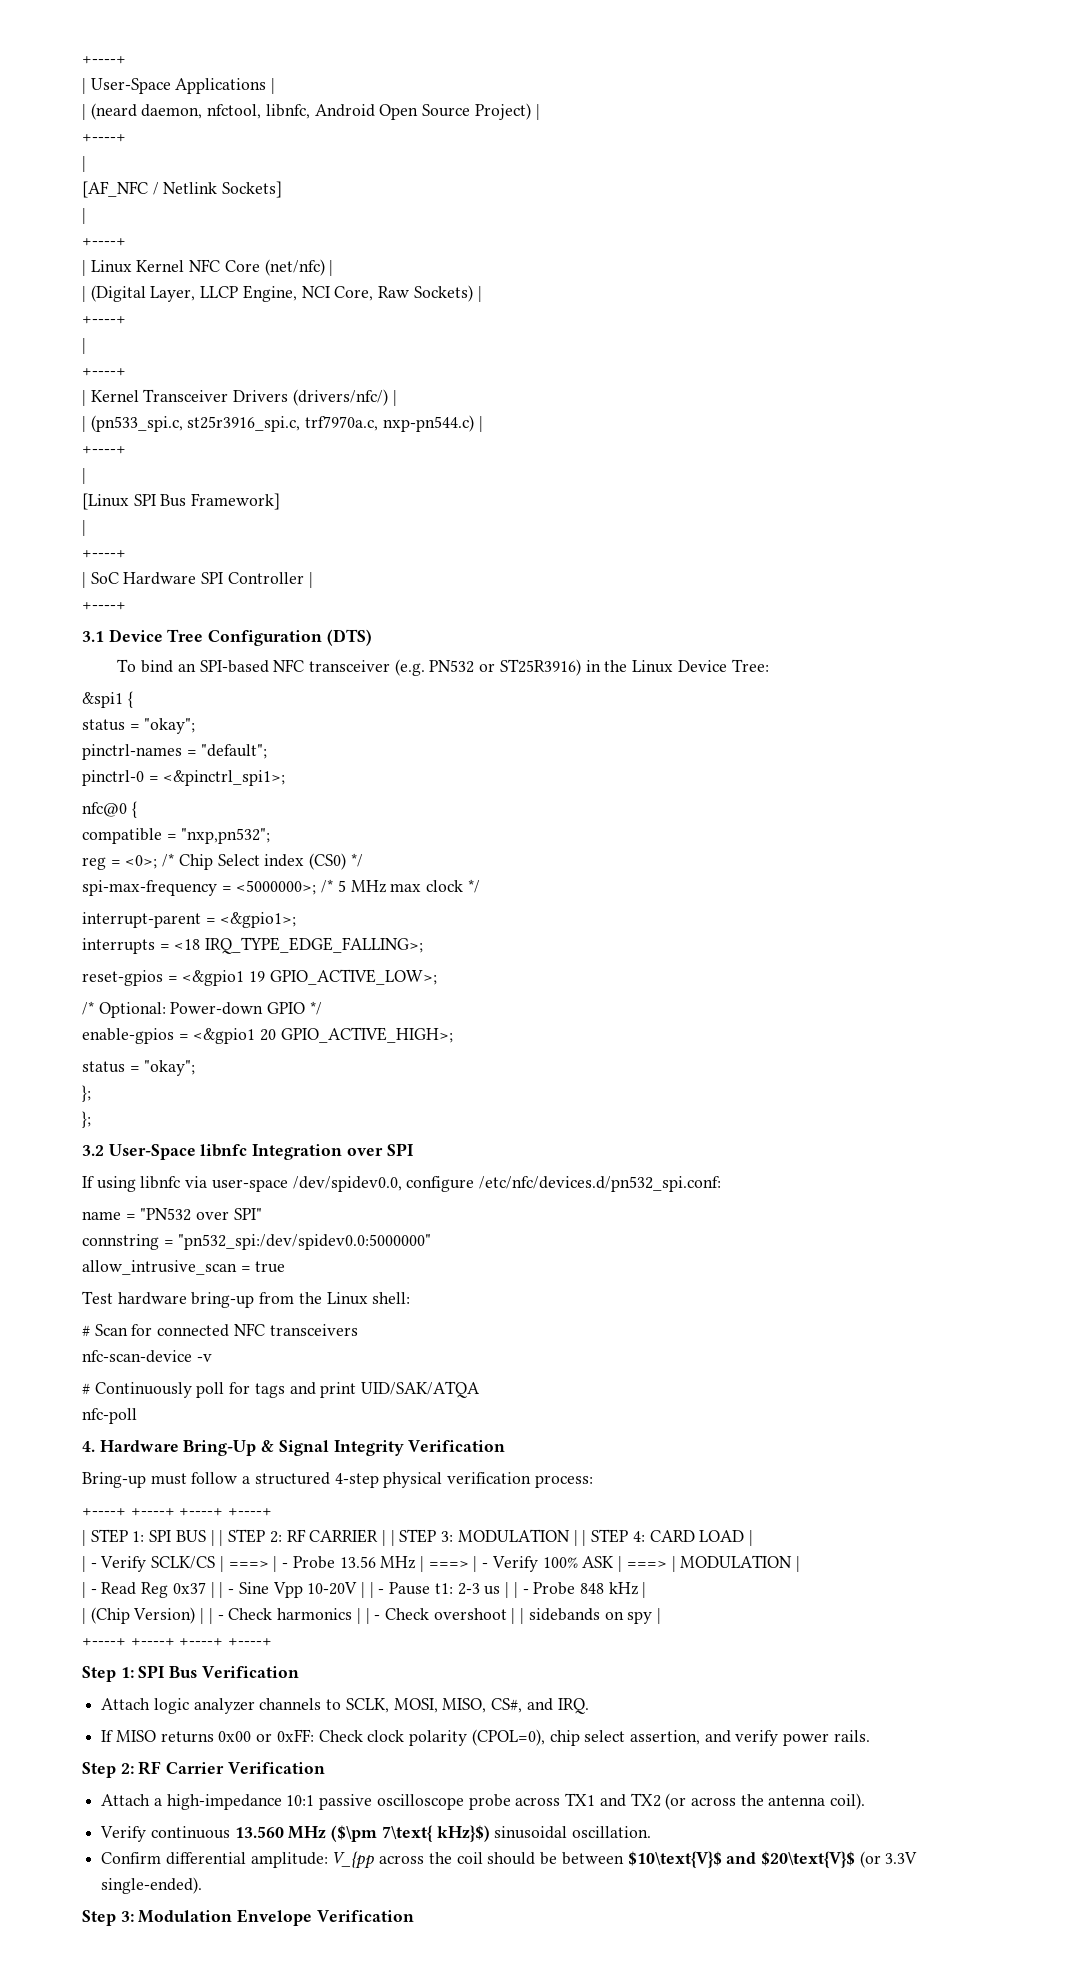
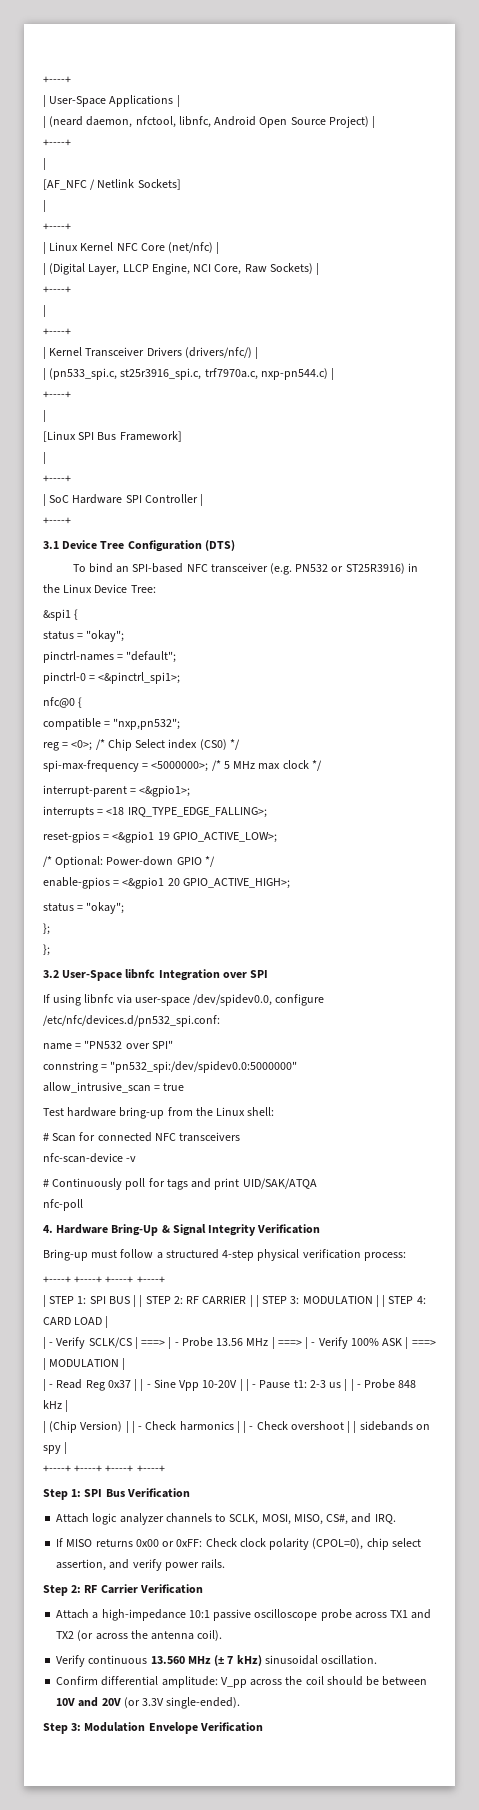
- Verify continuous 13.560 MHz ($\pm 7\text{ kHz}$) sinusoidal oscillation.
+ Verify continuous 13.560 MHz (± 7 kHz) sinusoidal oscillation.
- Confirm differential amplitude: V_{pp across the coil should be between $10\text{V}$ and $20\text{V}$ (or 3.3V single-ended).
+ Confirm differential amplitude: V_pp across the coil should be between 10V and 20V (or 3.3V single-ended).

